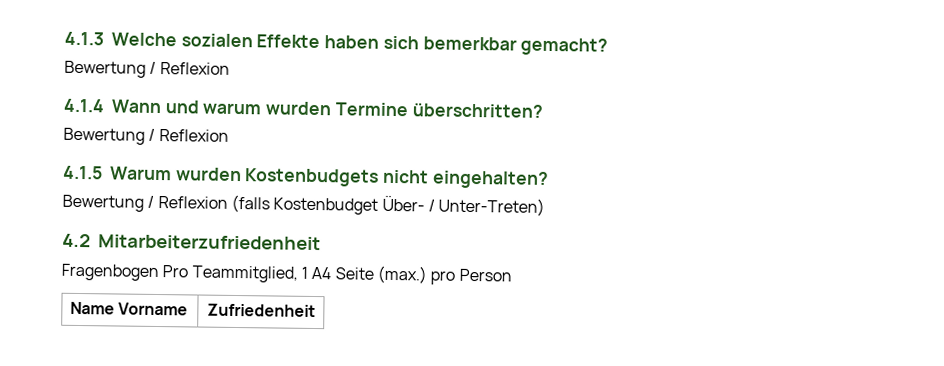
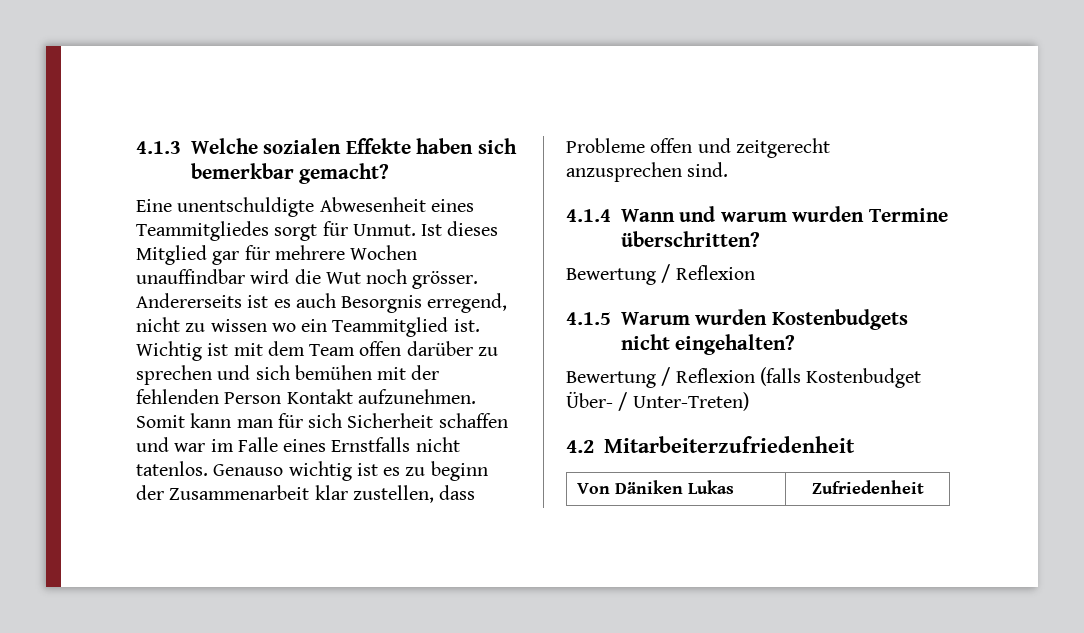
  4.1.3 Welche sozialen Effekte haben sich bemerkbar gemacht?
- Bewertung / Reflexion
+ Eine unentschuldigte Abwesenheit eines Teammitgliedes sorgt für Unmut. Ist dieses Mitglied gar für mehrere Wochen unauffindbar wird die Wut noch grösser. Andererseits ist es auch Besorgnis erregend, nicht zu wissen wo ein Teammitglied ist. Wichtig ist mit dem Team offen darüber zu sprechen und sich bemühen mit der fehlenden Person Kontakt aufzunehmen. Somit kann man für sich Sicherheit schaffen und war im Falle eines Ernstfalls nicht tatenlos. Genauso wichtig ist es zu beginn der Zusammenarbeit klar zustellen, dass Probleme offen und zeitgerecht anzusprechen sind.
- Fragenbogen Pro Teammitglied, 1 A4 Seite (max.) pro Person
- Name Vorname | Zufriedenheit
+ Von Däniken Lukas | Zufriedenheit

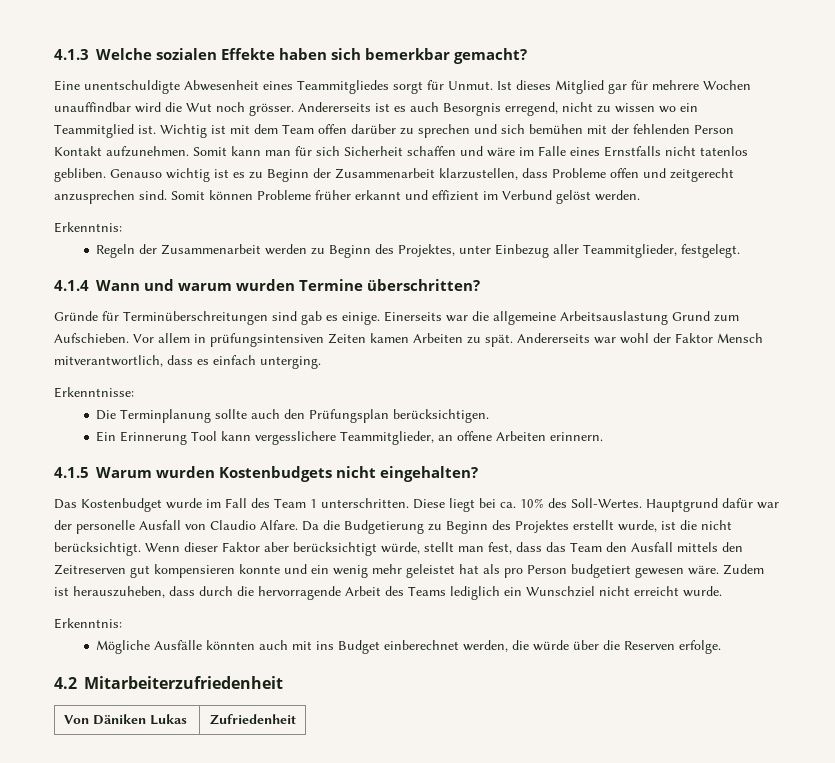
- Somit kann man für sich Sicherheit schaffen und war im Falle eines Ernstfalls nicht tatenlos.
+ Somit kann man für sich Sicherheit schaffen und wäre im Falle eines Ernstfalls nicht tatenlos gebliben.
- Genauso wichtig ist es zu beginn der Zusammenarbeit klar zustellen, dass Probleme offen und zeitgerecht anzusprechen sind.
+ Genauso wichtig ist es zu Beginn der Zusammenarbeit klarzustellen, dass Probleme offen und zeitgerecht anzusprechen sind. Somit können Probleme früher erkannt und effizient im Verbund gelöst werden.
+ Erkenntnis:
+ Regeln der Zusammenarbeit werden zu Beginn des Projektes, unter Einbezug aller Teammitglieder, festgelegt.
  4.1.4 Wann und warum wurden Termine überschritten?
- Bewertung / Reflexion
+ Gründe für Terminüberschreitungen sind gab es einige. Einerseits war die allgemeine Arbeitsauslastung Grund zum Aufschieben. Vor allem in prüfungsintensiven Zeiten kamen Arbeiten zu spät. Andererseits war wohl der Faktor Mensch mitverantwortlich, dass es einfach unterging.
+ Erkenntnisse:
+ Die Terminplanung sollte auch den Prüfungsplan berücksichtigen.
+ Ein Erinnerung Tool kann vergesslichere Teammitglieder, an offene Arbeiten erinnern.
- Bewertung / Reflexion (falls Kostenbudget Über- / Unter-Treten)
+ Das Kostenbudget wurde im Fall des Team 1 unterschritten. Diese liegt bei ca. 10% des Soll-Wertes. Hauptgrund dafür war der personelle Ausfall von Claudio Alfare. Da die Budgetierung zu Beginn des Projektes erstellt wurde, ist die nicht berücksichtigt. Wenn dieser Faktor aber berücksichtigt würde, stellt man fest, dass das Team den Ausfall mittels den Zeitreserven gut kompensieren konnte und ein wenig mehr geleistet hat als pro Person budgetiert gewesen wäre. Zudem ist herauszuheben, dass durch die hervorragende Arbeit des Teams lediglich ein Wunschziel nicht erreicht wurde.
+ Erkenntnis:
+ Mögliche Ausfälle könnten auch mit ins Budget einberechnet werden, die würde über die Reserven erfolge.

